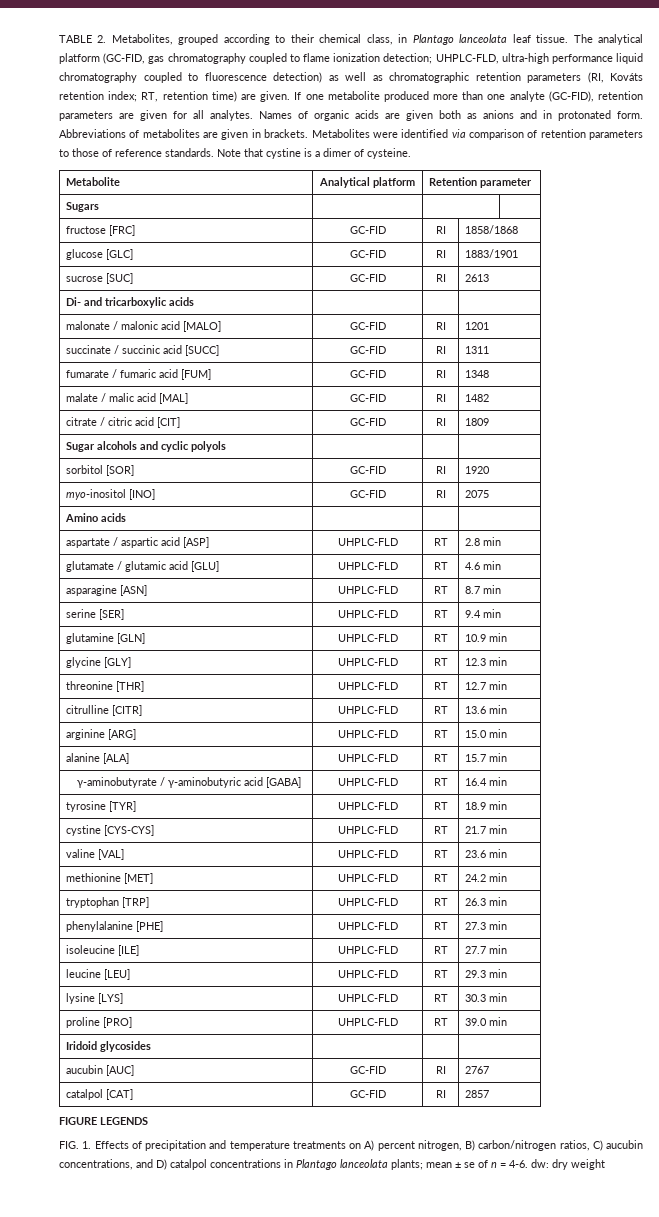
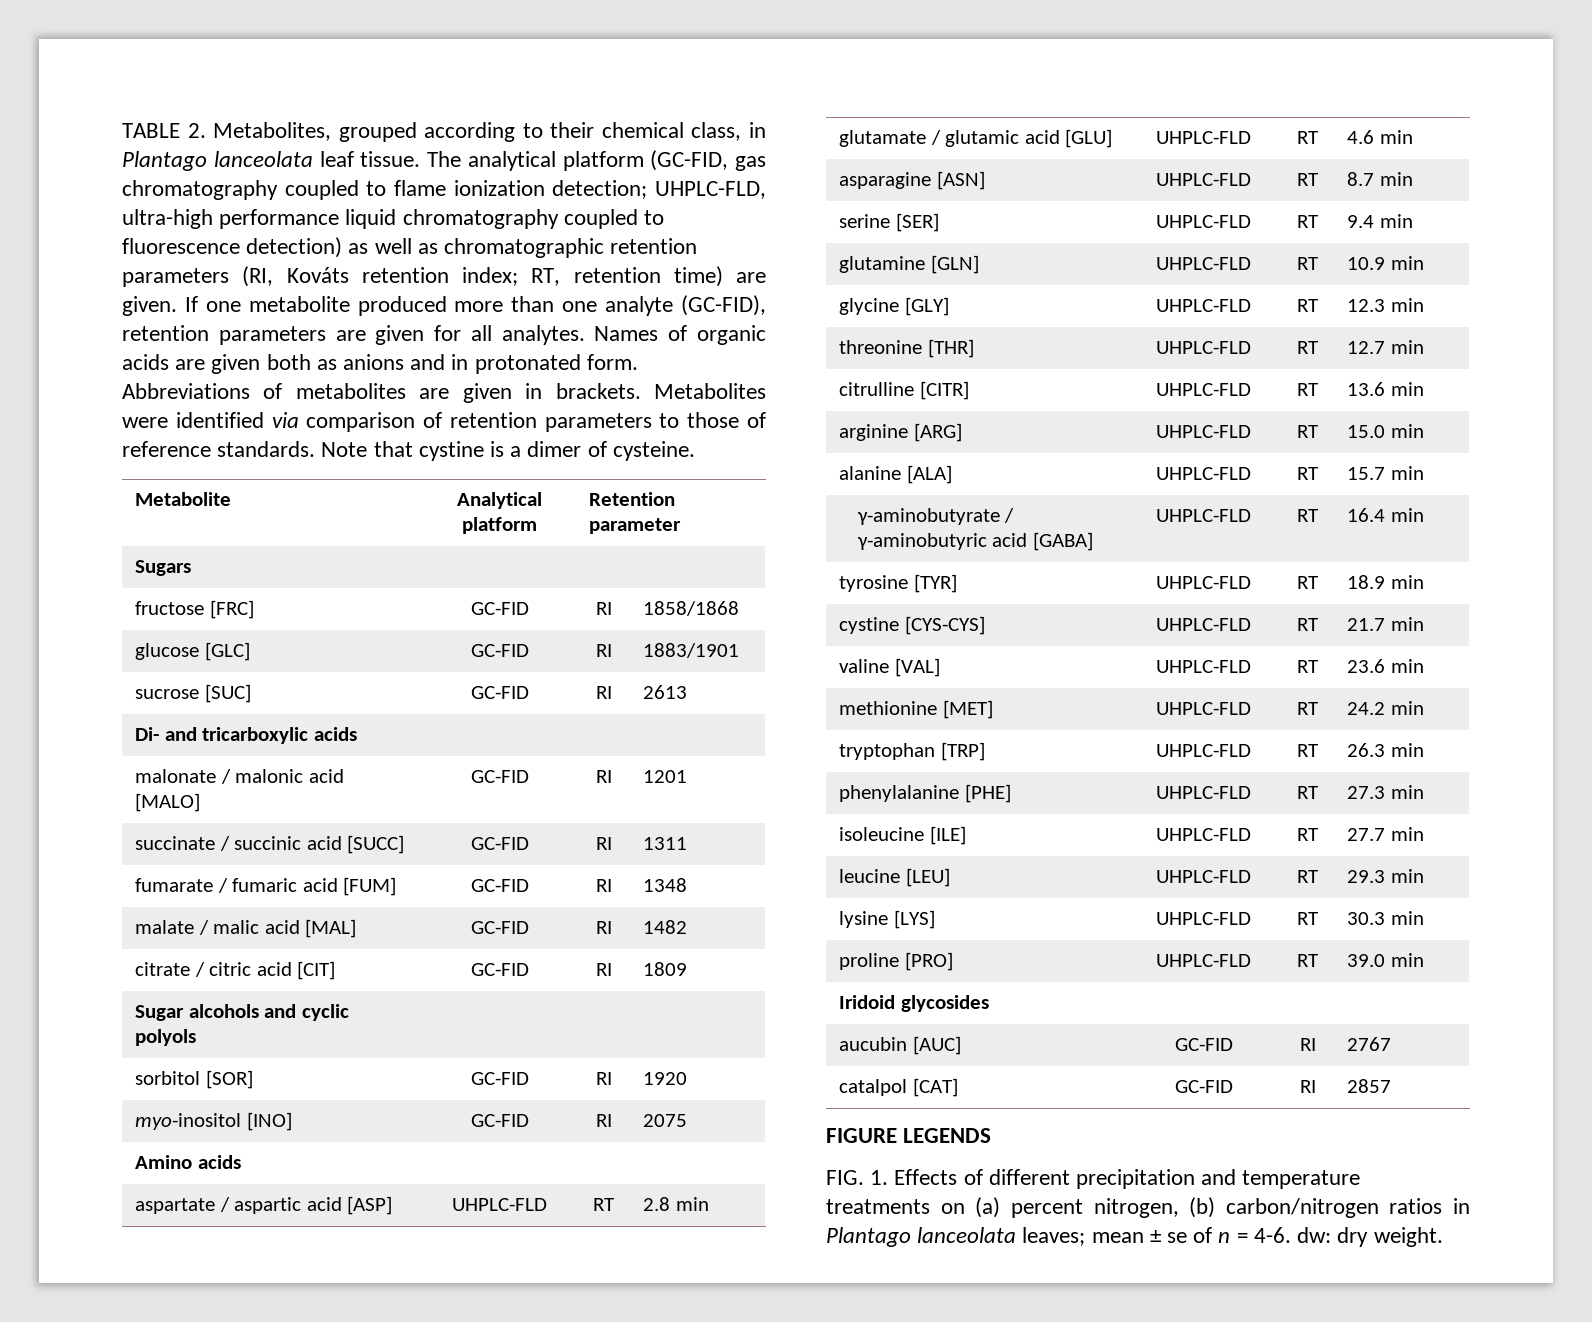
- FIG. 1. Effects of precipitation and temperature treatments on A) percent nitrogen, B) carbon/nitrogen ratios, C) aucubin concentrations, and D) catalpol concentrations in Plantago lanceolata plants; mean ± se of n = 4-6. dw: dry weight
+ FIG. 1. Effects of different precipitation and temperature treatments on (a) percent nitrogen, (b) carbon/nitrogen ratios in Plantago lanceolata leaves; mean ± se of n = 4-6. dw: dry weight.

